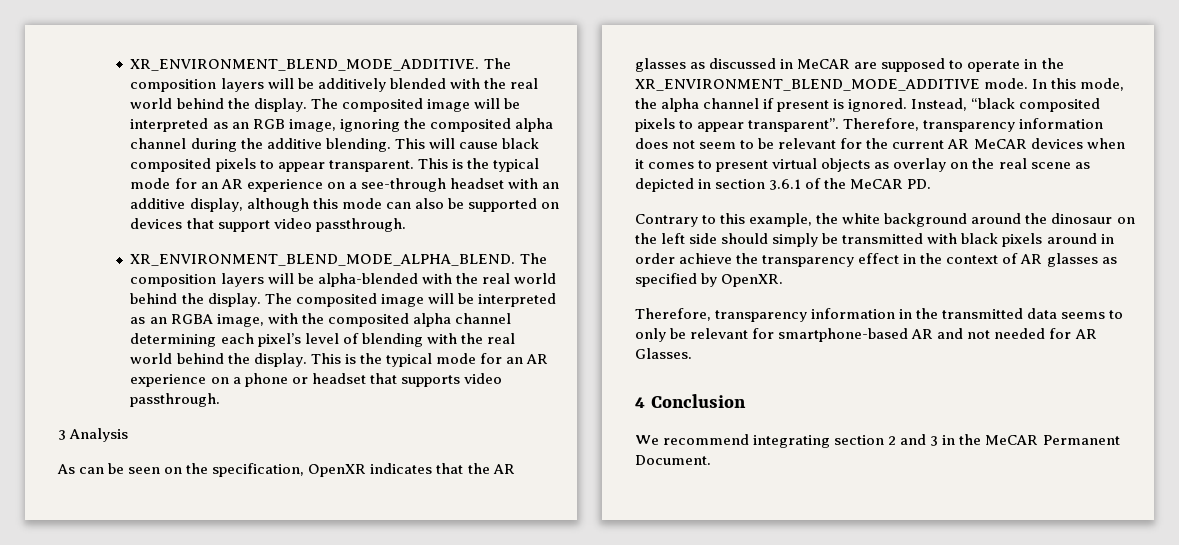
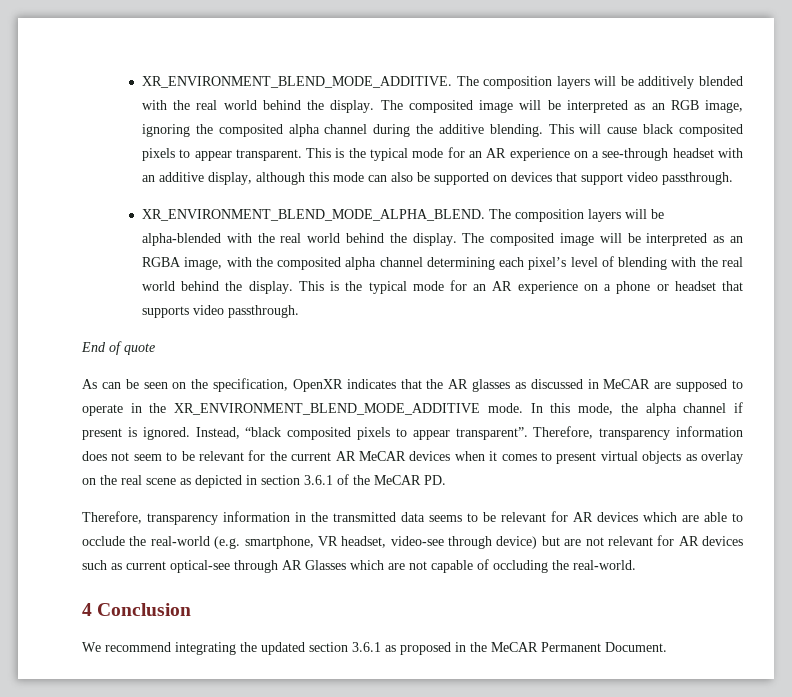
- 3 Analysis
+ End of quote
- Contrary to this example, the white background around the dinosaur on the left side should simply be transmitted with black pixels around in order achieve the transparency effect in the context of AR glasses as specified by OpenXR.
- Therefore, transparency information in the transmitted data seems to only be relevant for smartphone-based AR and not needed for AR Glasses.
+ Therefore, transparency information in the transmitted data seems to be relevant for AR devices which are able to occlude the real-world (e.g. smartphone, VR headset, video-see through device) but are not relevant for AR devices such as current optical-see through AR Glasses which are not capable of occluding the real-world.
- We recommend integrating section 2 and 3 in the MeCAR Permanent Document.
+ We recommend integrating the updated section 3.6.1 as proposed in the MeCAR Permanent Document.

